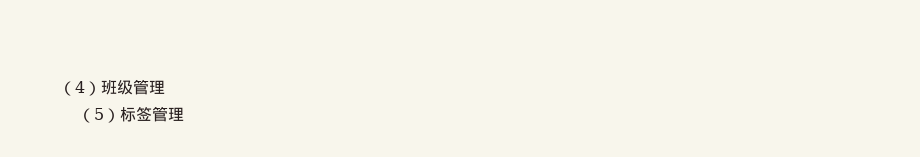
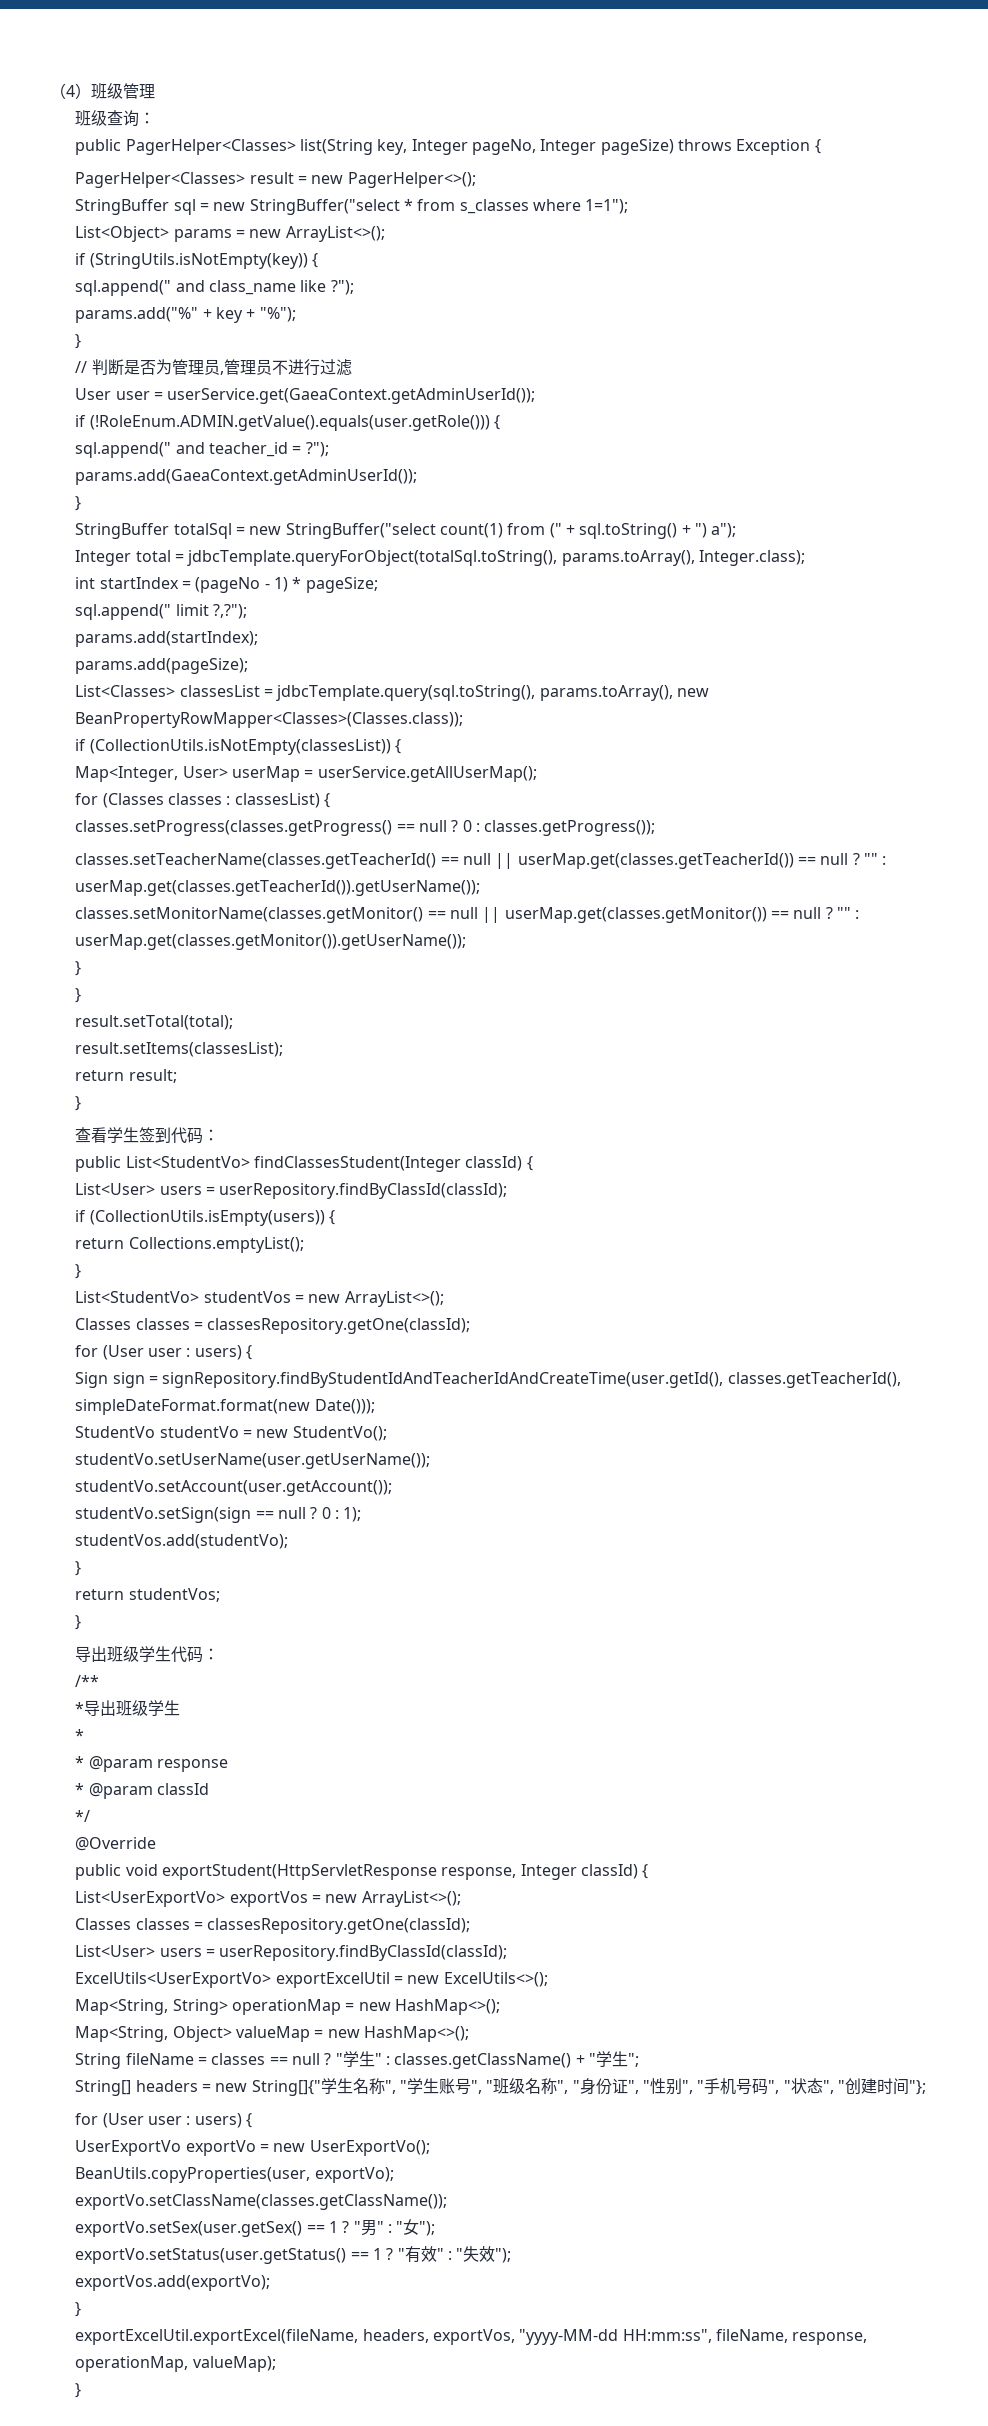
- （5）标签管理
+ 班级查询：
+ public PagerHelper<Classes> list(String key, Integer pageNo, Integer pageSize) throws Exception {
+ PagerHelper<Classes> result = new PagerHelper<>();
+ StringBuffer sql = new StringBuffer("select * from s_classes where 1=1");
+ List<Object> params = new ArrayList<>();
+ if (StringUtils.isNotEmpty(key)) {
+ sql.append(" and class_name like ?");
+ params.add("%" + key + "%");
+ }
+ // 判断是否为管理员,管理员不进行过滤
+ User user = userService.get(GaeaContext.getAdminUserId());
+ if (!RoleEnum.ADMIN.getValue().equals(user.getRole())) {
+ sql.append(" and teacher_id = ?");
+ params.add(GaeaContext.getAdminUserId());
+ }
+ StringBuffer totalSql = new StringBuffer("select count(1) from (" + sql.toString() + ") a");
+ Integer total = jdbcTemplate.queryForObject(totalSql.toString(), params.toArray(), Integer.class);
+ int startIndex = (pageNo - 1) * pageSize;
+ sql.append(" limit ?,?");
+ params.add(startIndex);
+ params.add(pageSize);
+ List<Classes> classesList = jdbcTemplate.query(sql.toString(), params.toArray(), new BeanPropertyRowMapper<Classes>(Classes.class));
+ if (CollectionUtils.isNotEmpty(classesList)) {
+ Map<Integer, User> userMap = userService.getAllUserMap();
+ for (Classes classes : classesList) {
+ classes.setProgress(classes.getProgress() == null ? 0 : classes.getProgress());
+ classes.setTeacherName(classes.getTeacherId() == null || userMap.get(classes.getTeacherId()) == null ? "" : userMap.get(classes.getTeacherId()).getUserName());
+ classes.setMonitorName(classes.getMonitor() == null || userMap.get(classes.getMonitor()) == null ? "" : userMap.get(classes.getMonitor()).getUserName());
+ }
+ }
+ result.setTotal(total);
+ result.setItems(classesList);
+ return result;
+ }
+ 查看学生签到代码：
+ public List<StudentVo> findClassesStudent(Integer classId) {
+ List<User> users = userRepository.findByClassId(classId);
+ if (CollectionUtils.isEmpty(users)) {
+ return Collections.emptyList();
+ }
+ List<StudentVo> studentVos = new ArrayList<>();
+ Classes classes = classesRepository.getOne(classId);
+ for (User user : users) {
+ Sign sign = signRepository.findByStudentIdAndTeacherIdAndCreateTime(user.getId(), classes.getTeacherId(), simpleDateFormat.format(new Date()));
+ StudentVo studentVo = new StudentVo();
+ studentVo.setUserName(user.getUserName());
+ studentVo.setAccount(user.getAccount());
+ studentVo.setSign(sign == null ? 0 : 1);
+ studentVos.add(studentVo);
+ }
+ return studentVos;
+ }
+ 导出班级学生代码：
+ /**
+ *导出班级学生
+ *
+ * @param response
+ * @param classId
+ */
+ @Override
+ public void exportStudent(HttpServletResponse response, Integer classId) {
+ List<UserExportVo> exportVos = new ArrayList<>();
+ Classes classes = classesRepository.getOne(classId);
+ List<User> users = userRepository.findByClassId(classId);
+ ExcelUtils<UserExportVo> exportExcelUtil = new ExcelUtils<>();
+ Map<String, String> operationMap = new HashMap<>();
+ Map<String, Object> valueMap = new HashMap<>();
+ String fileName = classes == null ? "学生" : classes.getClassName() + "学生";
+ String[] headers = new String[]{"学生名称", "学生账号", "班级名称", "身份证", "性别", "手机号码", "状态", "创建时间"};
+ for (User user : users) {
+ UserExportVo exportVo = new UserExportVo();
+ BeanUtils.copyProperties(user, exportVo);
+ exportVo.setClassName(classes.getClassName());
+ exportVo.setSex(user.getSex() == 1 ? "男" : "女");
+ exportVo.setStatus(user.getStatus() == 1 ? "有效" : "失效");
+ exportVos.add(exportVo);
+ }
+ exportExcelUtil.exportExcel(fileName, headers, exportVos, "yyyy-MM-dd HH:mm:ss", fileName, response, operationMap, valueMap);
+ }

